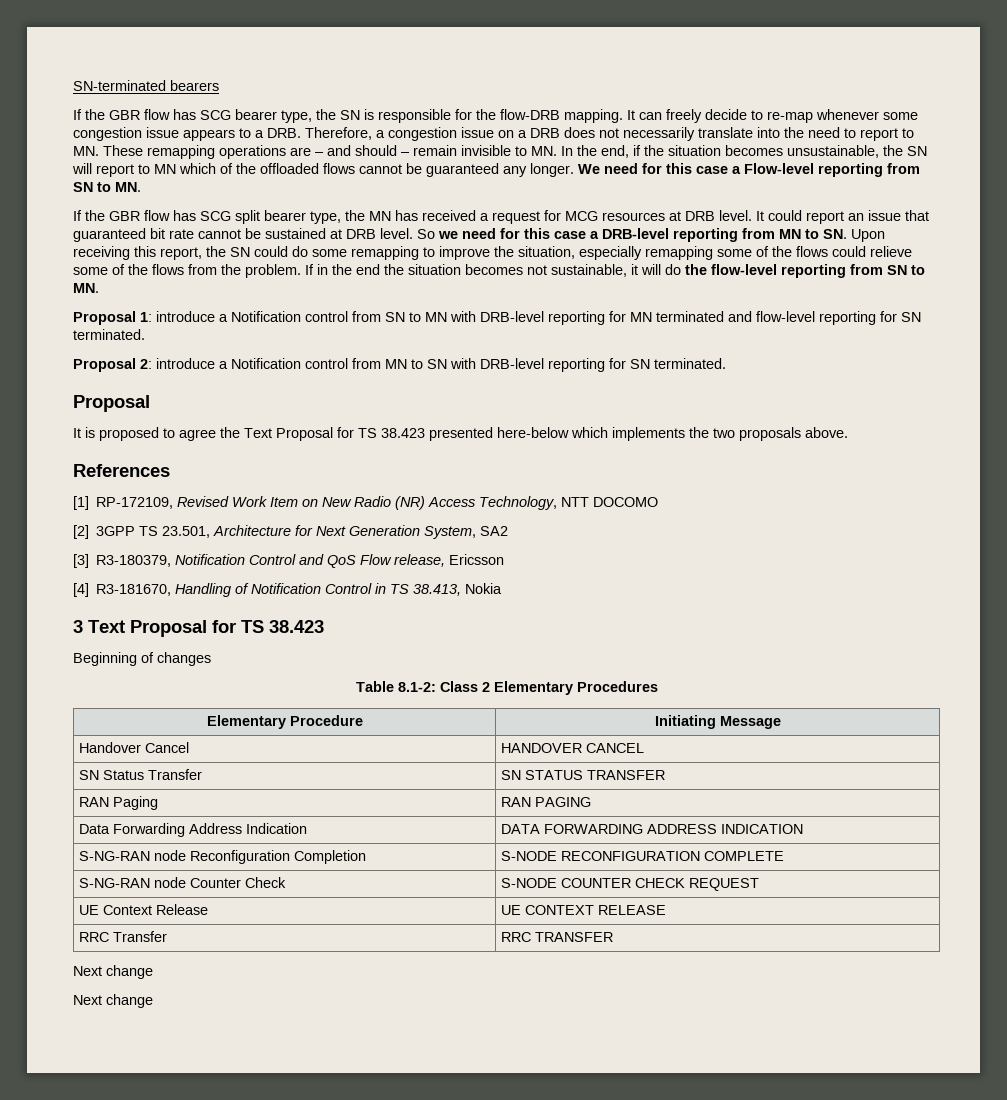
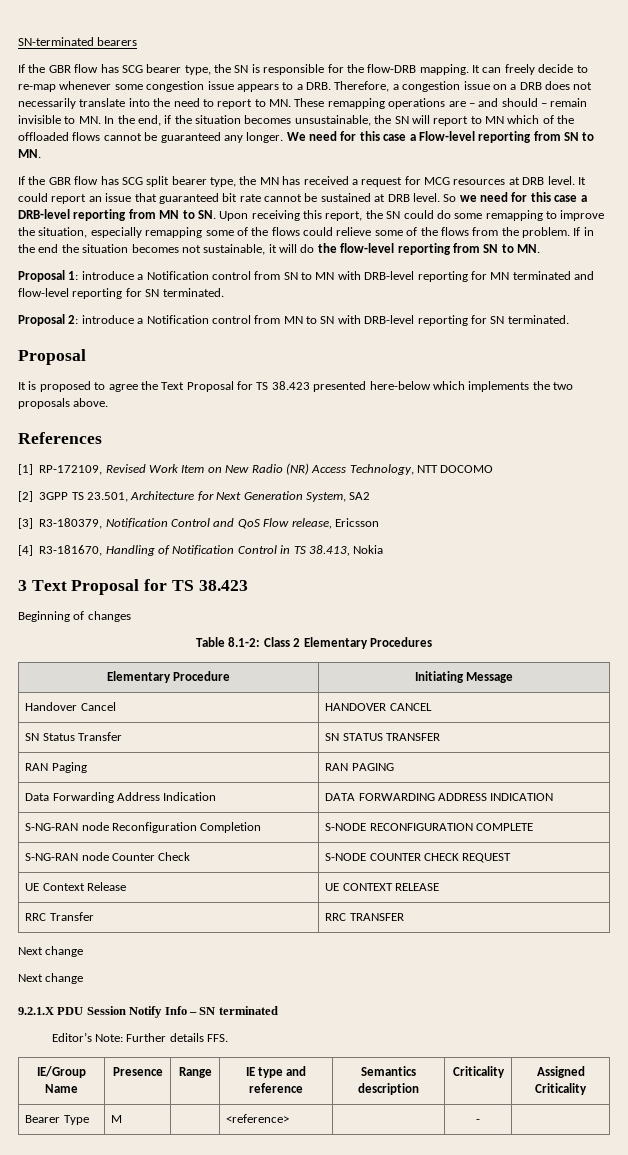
+ 9.2.1.X PDU Session Notify Info – SN terminated
+ Editor’s Note: Further details FFS.
+ IE/Group Name | Presence | Range | IE type and reference | Semantics description | Criticality | Assigned Criticality
+ Bearer Type | M | | <reference> | | - |

